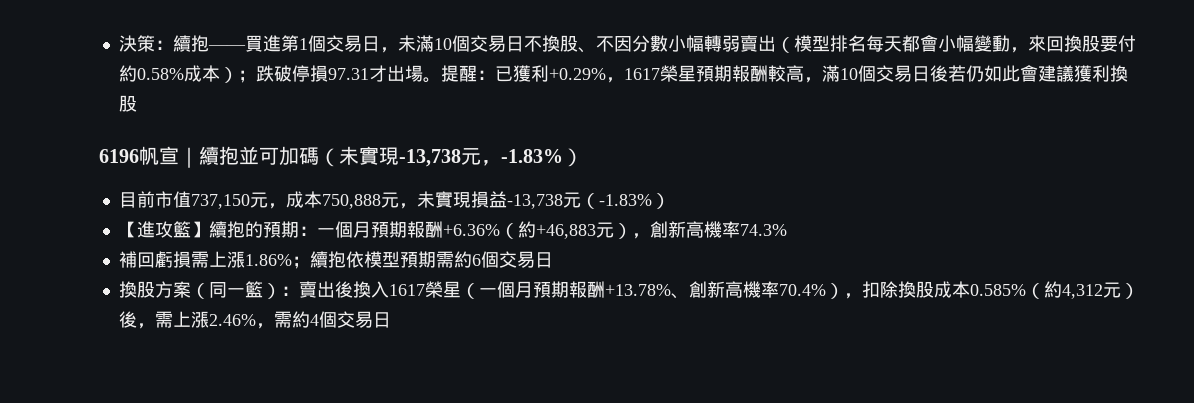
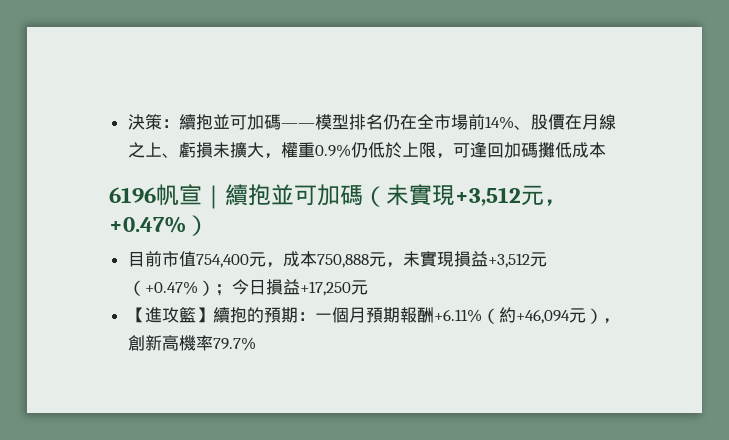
- 決策：續抱——買進第1個交易日，未滿10個交易日不換股、不因分數小幅轉弱賣出（模型排名每天都會小幅變動，來回換股要付約0.58%成本）；跌破停損97.31才出場。提醒：已獲利+0.29%，1617榮星預期報酬較高，滿10個交易日後若仍如此會建議獲利換股
+ 決策：續抱並可加碼——模型排名仍在全市場前14%、股價在月線之上、虧損未擴大，權重0.9%仍低於上限，可逢回加碼攤低成本
- 6196帆宣｜續抱並可加碼（未實現-13,738元，-1.83%）
+ 6196帆宣｜續抱並可加碼（未實現+3,512元，+0.47%）
- 目前市值737,150元，成本750,888元，未實現損益-13,738元（-1.83%）
+ 目前市值754,400元，成本750,888元，未實現損益+3,512元（+0.47%）；今日損益+17,250元
- 【進攻籃】續抱的預期：一個月預期報酬+6.36%（約+46,883元），創新高機率74.3%
- 補回虧損需上漲1.86%；續抱依模型預期需約6個交易日
- 換股方案（同一籃）：賣出後換入1617榮星（一個月預期報酬+13.78%、創新高機率70.4%），扣除換股成本0.585%（約4,312元）後，需上漲2.46%，需約4個交易日
+ 【進攻籃】續抱的預期：一個月預期報酬+6.11%（約+46,094元），創新高機率79.7%

